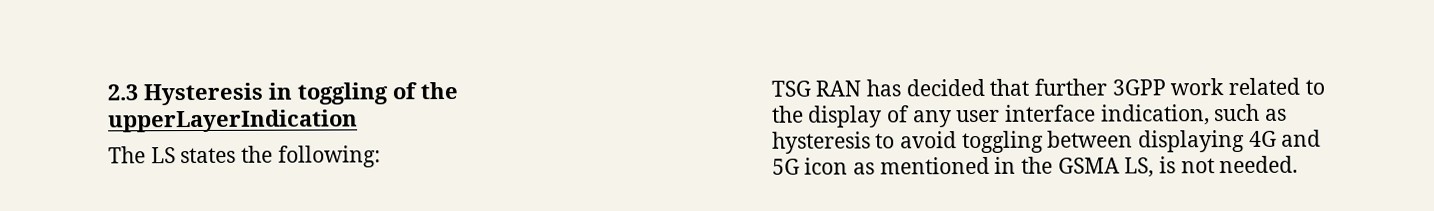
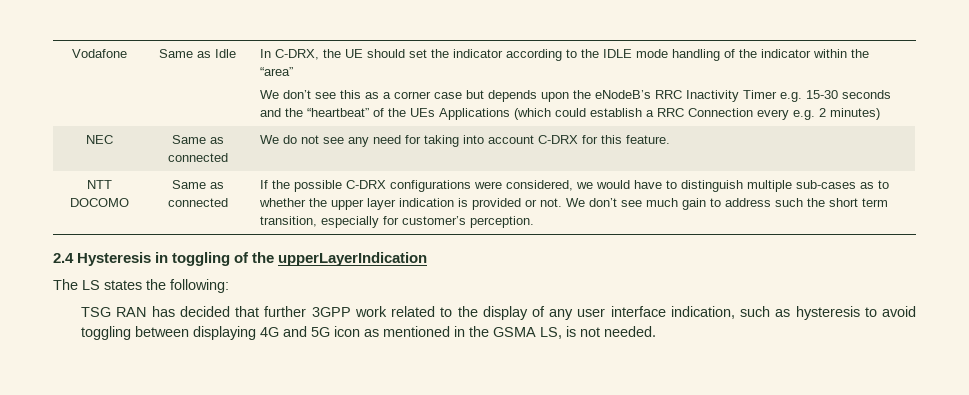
- 2.3 Hysteresis in toggling of the upperLayerIndication
+ Vodafone | Same as Idle | In C-DRX, the UE should set the indicator according to the IDLE mode handling of the indicator within the “area”
+ We don’t see this as a corner case but depends upon the eNodeB’s RRC Inactivity Timer e.g. 15-30 seconds and the “heartbeat” of the UEs Applications (which could establish a RRC Connection every e.g. 2 minutes)
+ NEC | Same as connected | We do not see any need for taking into account C-DRX for this feature.
+ NTT DOCOMO | Same as connected | If the possible C-DRX configurations were considered, we would have to distinguish multiple sub-cases as to whether the upper layer indication is provided or not. We don’t see much gain to address such the short term transition, especially for customer’s perception.
+ 2.4 Hysteresis in toggling of the upperLayerIndication

